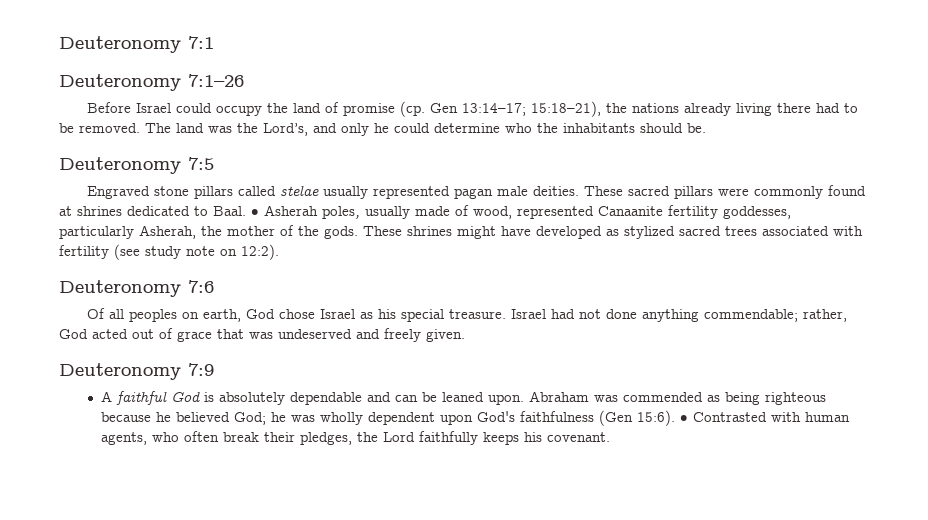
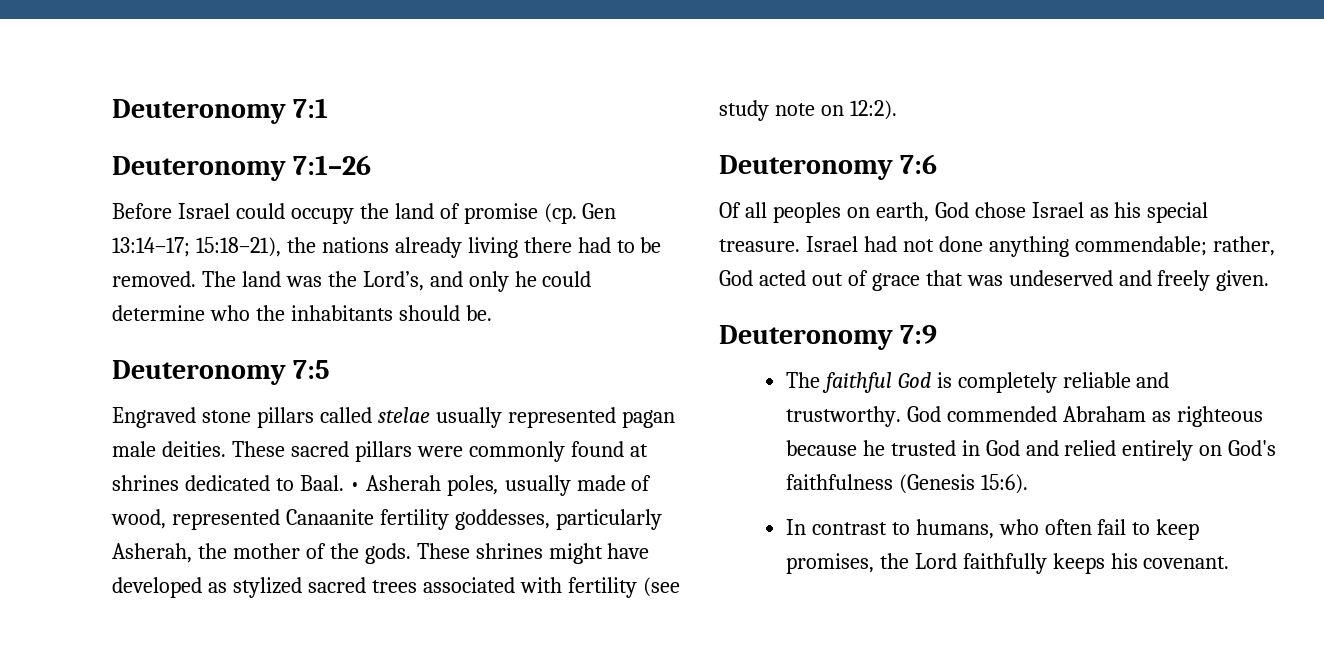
- A faithful God is absolutely dependable and can be leaned upon. Abraham was commended as being righteous because he believed God; he was wholly dependent upon God's faithfulness (Gen 15:6). • Contrasted with human agents, who often break their pledges, the Lord faithfully keeps his covenant.
+ The faithful God is completely reliable and trustworthy. God commended Abraham as righteous because he trusted in God and relied entirely on God's faithfulness (Genesis 15:6).
+ In contrast to humans, who often fail to keep promises, the Lord faithfully keeps his covenant.

